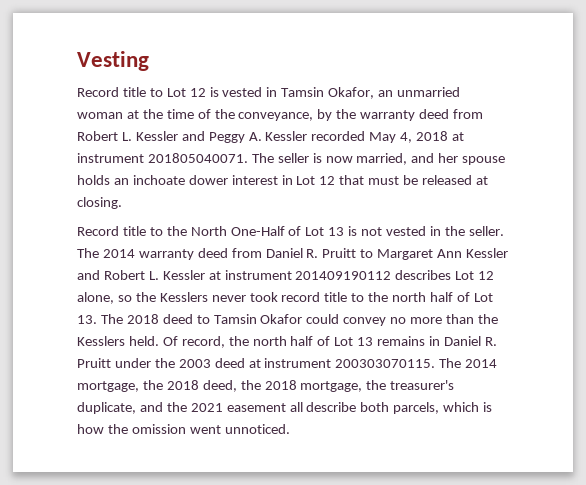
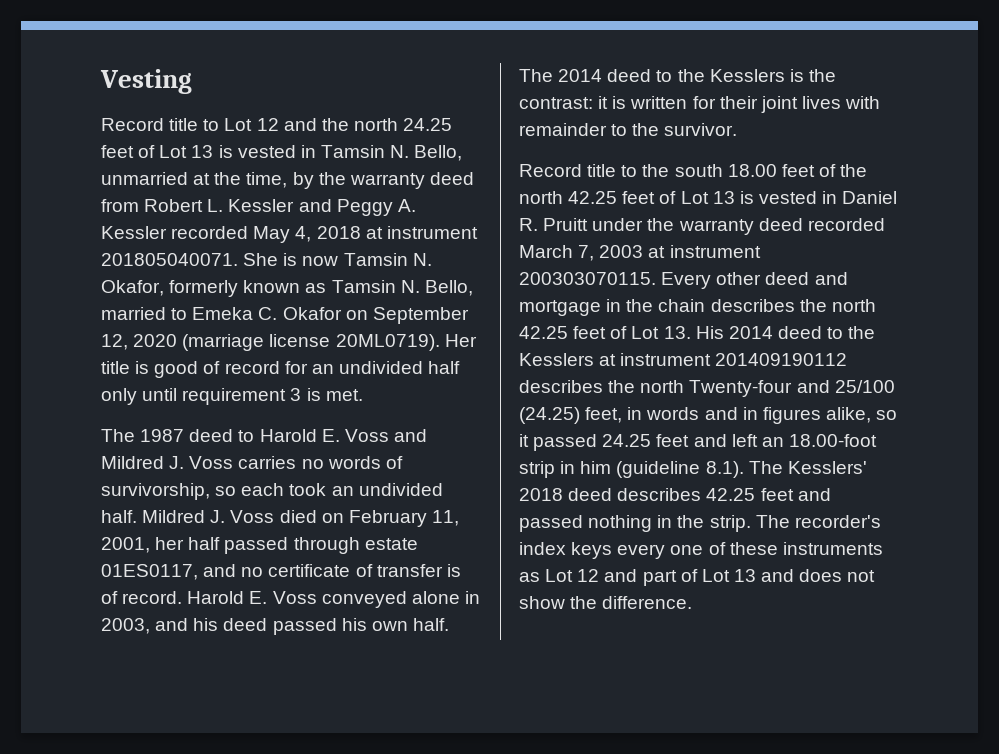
- Record title to Lot 12 is vested in Tamsin Okafor, an unmarried woman at the time of the conveyance, by the warranty deed from Robert L. Kessler and Peggy A. Kessler recorded May 4, 2018 at instrument 201805040071.
+ Record title to Lot 12 and the north 24.25 feet of Lot 13 is vested in Tamsin N. Bello, unmarried at the time, by the warranty deed from Robert L. Kessler and Peggy A. Kessler recorded May 4, 2018 at instrument 201805040071.
- The seller is now married, and her spouse holds an inchoate dower interest in Lot 12 that must be released at closing.
- Record title to the North One-Half of Lot 13 is not vested in the seller. The 2014 warranty deed from Daniel R. Pruitt to Margaret Ann Kessler and Robert L. Kessler at instrument 201409190112 describes Lot 12 alone, so the Kesslers never took record title to the north half of Lot 13. The 2018 deed to Tamsin Okafor could convey no more than the Kesslers held. Of record, the north half of Lot 13 remains in Daniel R. Pruitt under the 2003 deed at instrument 200303070115. The 2014 mortgage, the 2018 deed, the 2018 mortgage, the treasurer's duplicate, and the 2021 easement all describe both parcels, which is how the omission went unnoticed.
+ She is now Tamsin N. Okafor, formerly known as Tamsin N. Bello, married to Emeka C. Okafor on September 12, 2020 (marriage license 20ML0719). Her title is good of record for an undivided half only until requirement 3 is met.
+ The 1987 deed to Harold E. Voss and Mildred J. Voss carries no words of survivorship, so each took an undivided half. Mildred J. Voss died on February 11, 2001, her half passed through estate 01ES0117, and no certificate of transfer is of record. Harold E. Voss conveyed alone in 2003, and his deed passed his own half. The 2014 deed to the Kesslers is the contrast: it is written for their joint lives with remainder to the survivor.
+ Record title to the south 18.00 feet of the north 42.25 feet of Lot 13 is vested in Daniel R. Pruitt under the warranty deed recorded March 7, 2003 at instrument 200303070115. Every other deed and mortgage in the chain describes the north 42.25 feet of Lot 13. His 2014 deed to the Kesslers at instrument 201409190112 describes the north Twenty-four and 25/100 (24.25) feet, in words and in figures alike, so it passed 24.25 feet and left an 18.00-foot strip in him (guideline 8.1). The Kesslers' 2018 deed describes 42.25 feet and passed nothing in the strip. The recorder's index keys every one of these instruments as Lot 12 and part of Lot 13 and does not show the difference.

